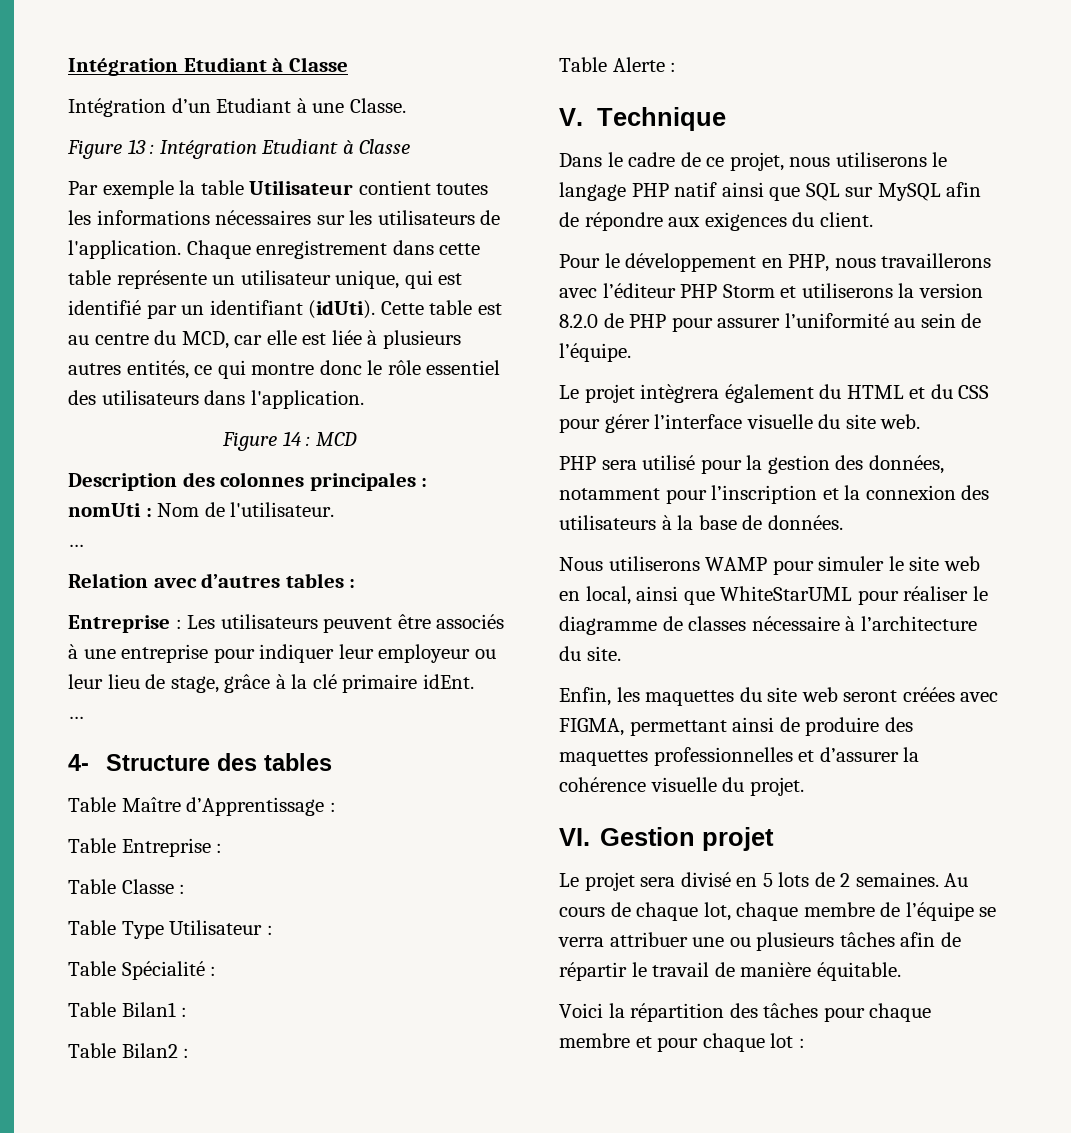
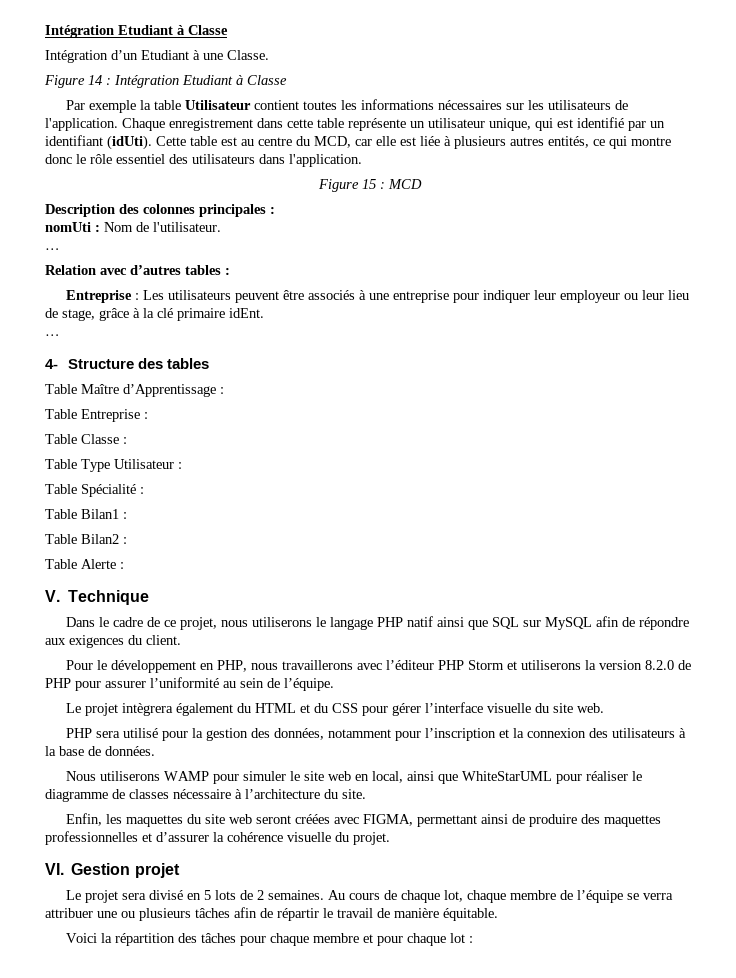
- Figure 13 : Intégration Etudiant à Classe
+ Figure 14 : Intégration Etudiant à Classe
- Figure 14 : MCD
+ Figure 15 : MCD

